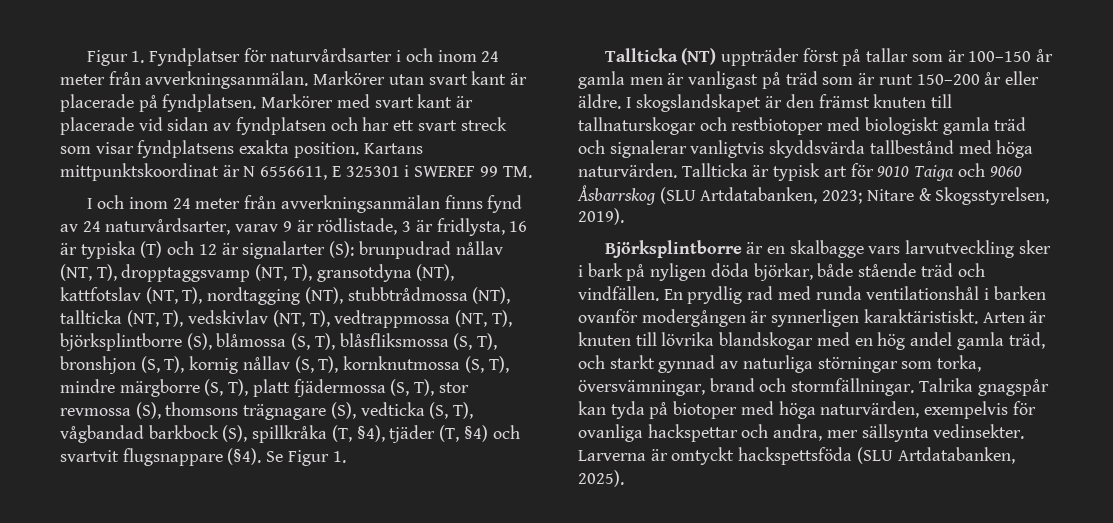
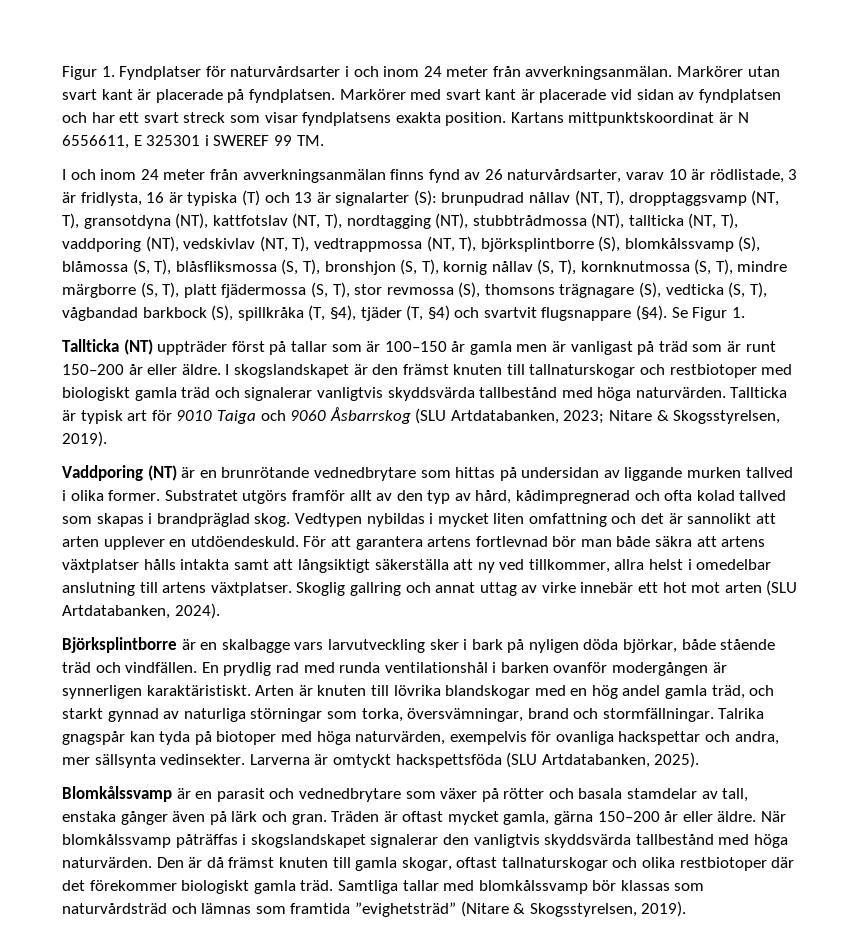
- I och inom 24 meter från avverkningsanmälan finns fynd av 24 naturvårdsarter, varav 9 är rödlistade, 3 är fridlysta, 16 är typiska (T) och 12 är signalarter (S):
+ I och inom 24 meter från avverkningsanmälan finns fynd av 26 naturvårdsarter, varav 10 är rödlistade, 3 är fridlysta, 16 är typiska (T) och 13 är signalarter (S):
- brunpudrad nållav (NT, T), dropptaggsvamp (NT, T), gransotdyna (NT), kattfotslav (NT, T), nordtagging (NT), stubbtrådmossa (NT), tallticka (NT, T), vedskivlav (NT, T), vedtrappmossa (NT, T), björksplintborre (S), blåmossa (S, T), blåsfliksmossa (S, T), bronshjon (S, T), kornig nållav (S, T), kornknutmossa (S, T), mindre märgborre (S, T), platt fjädermossa (S, T), stor revmossa (S), thomsons trägnagare (S), vedticka (S, T), vågbandad barkbock (S), spillkråka (T, §4), tjäder (T, §4) och svartvit flugsnappare (§4).
+ brunpudrad nållav (NT, T), dropptaggsvamp (NT, T), gransotdyna (NT), kattfotslav (NT, T), nordtagging (NT), stubbtrådmossa (NT), tallticka (NT, T), vaddporing (NT), vedskivlav (NT, T), vedtrappmossa (NT, T), björksplintborre (S), blomkålssvamp (S), blåmossa (S, T), blåsfliksmossa (S, T), bronshjon (S, T), kornig nållav (S, T), kornknutmossa (S, T), mindre märgborre (S, T), platt fjädermossa (S, T), stor revmossa (S), thomsons trägnagare (S), vedticka (S, T), vågbandad barkbock (S), spillkråka (T, §4), tjäder (T, §4) och svartvit flugsnappare (§4).
+ Vaddporing (NT) är en brunrötande vednedbrytare som hittas på undersidan av liggande murken tallved i olika former. Substratet utgörs framför allt av den typ av hård, kådimpregnerad och ofta kolad tallved som skapas i brandpräglad skog. Vedtypen nybildas i mycket liten omfattning och det är sannolikt att arten upplever en utdöendeskuld. För att garantera artens fortlevnad bör man både säkra att artens växtplatser hålls intakta samt att långsiktigt säkerställa att ny ved tillkommer, allra helst i omedelbar anslutning till artens växtplatser. Skoglig gallring och annat uttag av virke innebär ett hot mot arten (SLU Artdatabanken, 2024).
+ Blomkålssvamp är en parasit och vednedbrytare som växer på rötter och basala stamdelar av tall, enstaka gånger även på lärk och gran. Träden är oftast mycket gamla, gärna 150–200 år eller äldre. När blomkålssvamp påträffas i skogslandskapet signalerar den vanligtvis skyddsvärda tallbestånd med höga naturvärden. Den är då främst knuten till gamla skogar, oftast tallnaturskogar och olika restbiotoper där det förekommer biologiskt gamla träd. Samtliga tallar med blomkålssvamp bör klassas som naturvårdsträd och lämnas som framtida ”evighetsträd” (Nitare & Skogsstyrelsen, 2019).

